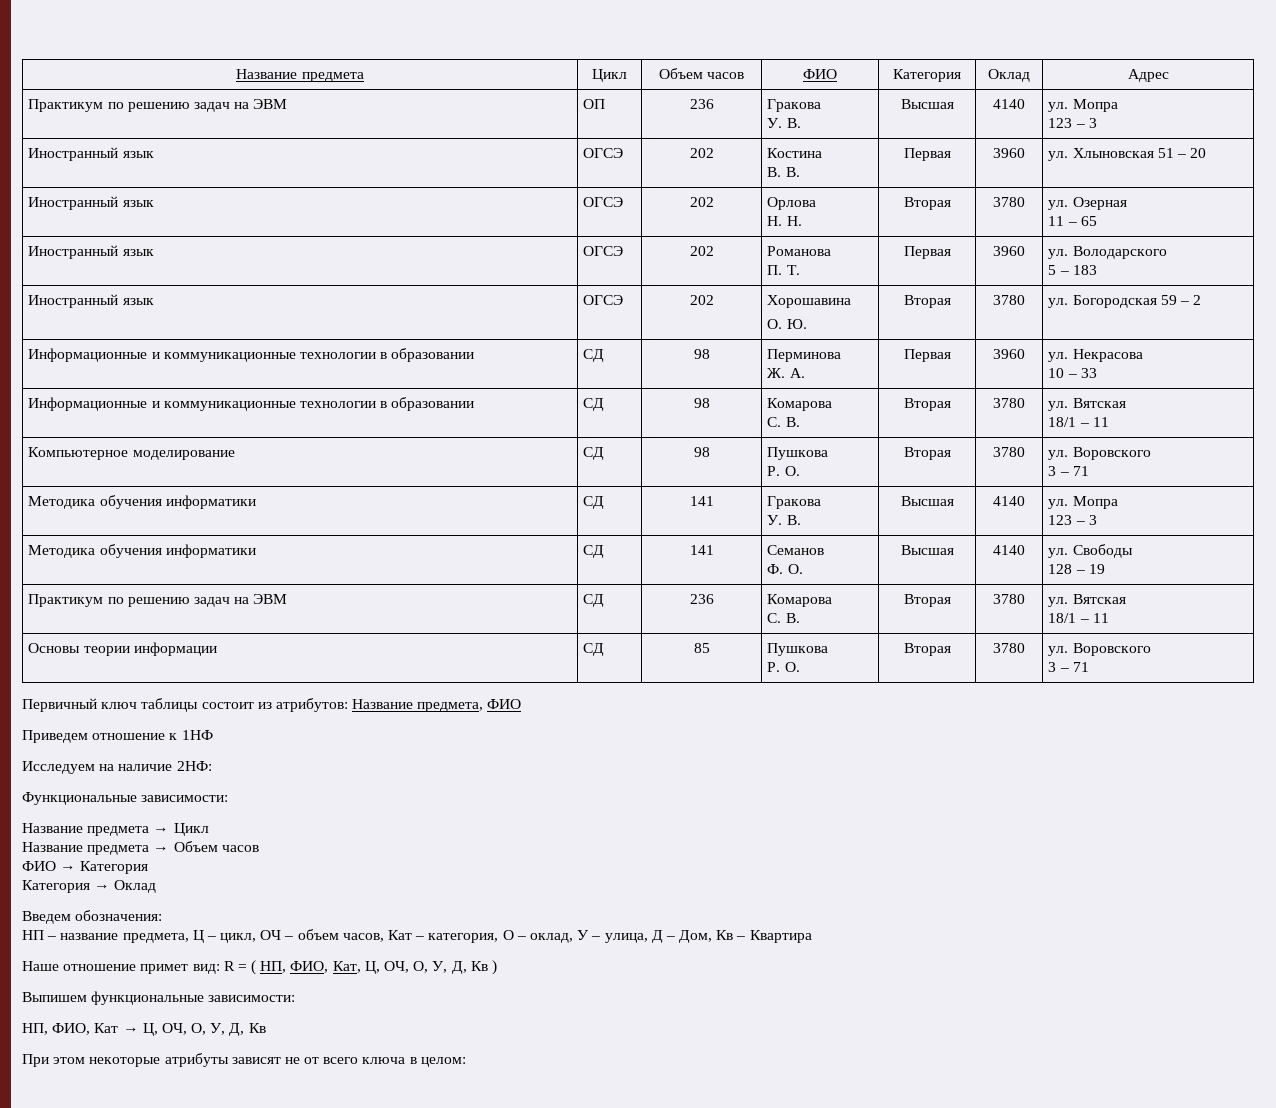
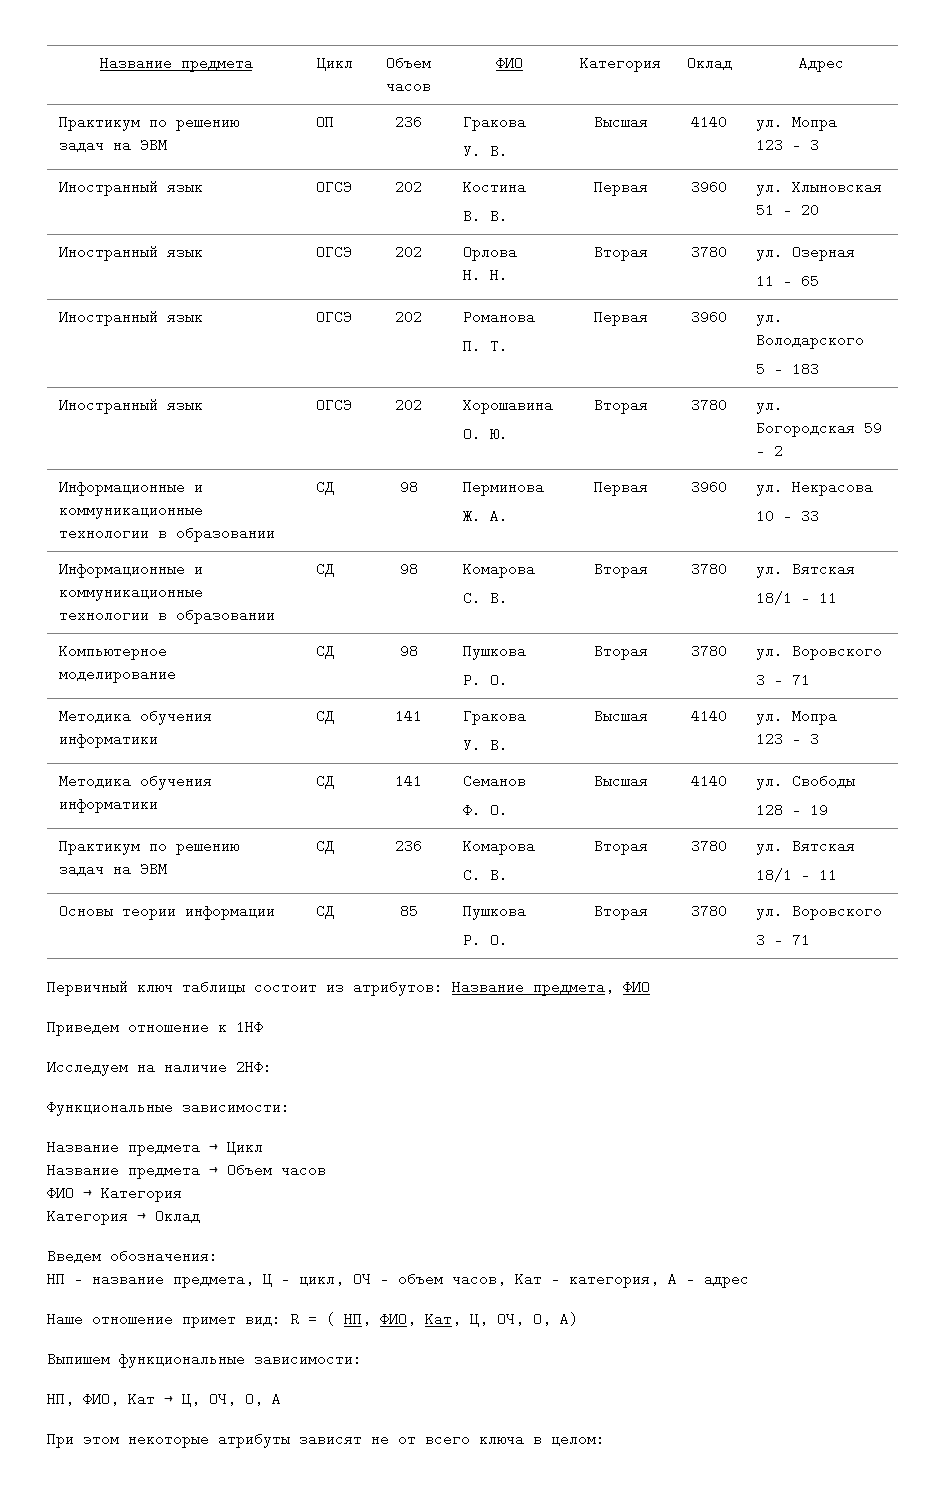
- НП – название предмета, Ц – цикл, ОЧ – объем часов, Кат – категория, О – оклад, У – улица, Д – Дом, Кв – Квартира
+ НП – название предмета, Ц – цикл, ОЧ – объем часов, Кат – категория, А - адрес
- Наше отношение примет вид: R = ( НП, ФИО, Кат, Ц, ОЧ, О, У, Д, Кв )
+ Наше отношение примет вид: R = ( НП, ФИО, Кат, Ц, ОЧ, О, А)
- НП, ФИО, Кат → Ц, ОЧ, О, У, Д, Кв
+ НП, ФИО, Кат → Ц, ОЧ, О, А

